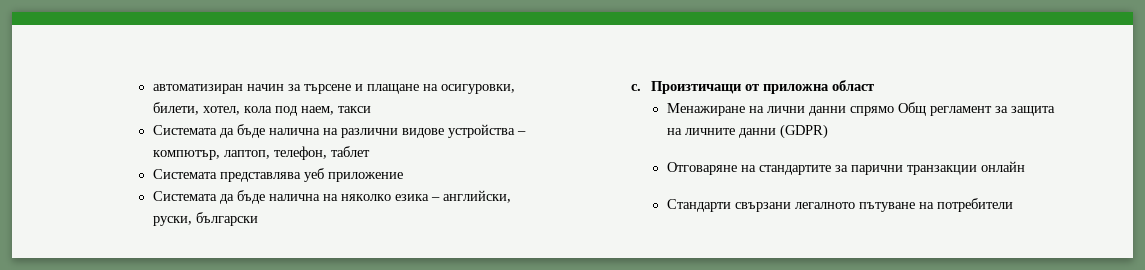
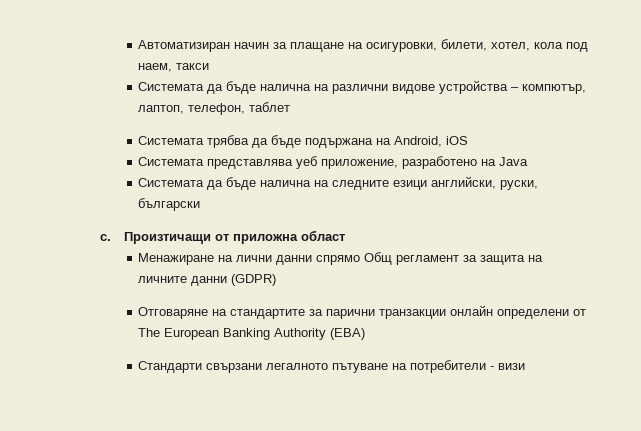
- автоматизиран начин за търсене и плащане на осигуровки, билети, хотел, кола под наем, такси
+ Автоматизиран начин за плащане на осигуровки, билети, хотел, кола под наем, такси
+ Системата трябва да бъде подържана на Android, iOS
- Системата представлява уеб приложение
- Системата да бъде налична на няколко езика – английски, руски, български
+ Системата представлява уеб приложение, разработено на Java
+ Системата да бъде налична на следните езици английски, руски, български
- Отговаряне на стандартите за парични транзакции онлайн
+ Отговаряне на стандартите за парични транзакции онлайн определени от The European Banking Authority (EBA)
- Стандарти свързани легалното пътуване на потребители
+ Стандарти свързани легалното пътуване на потребители - визи

